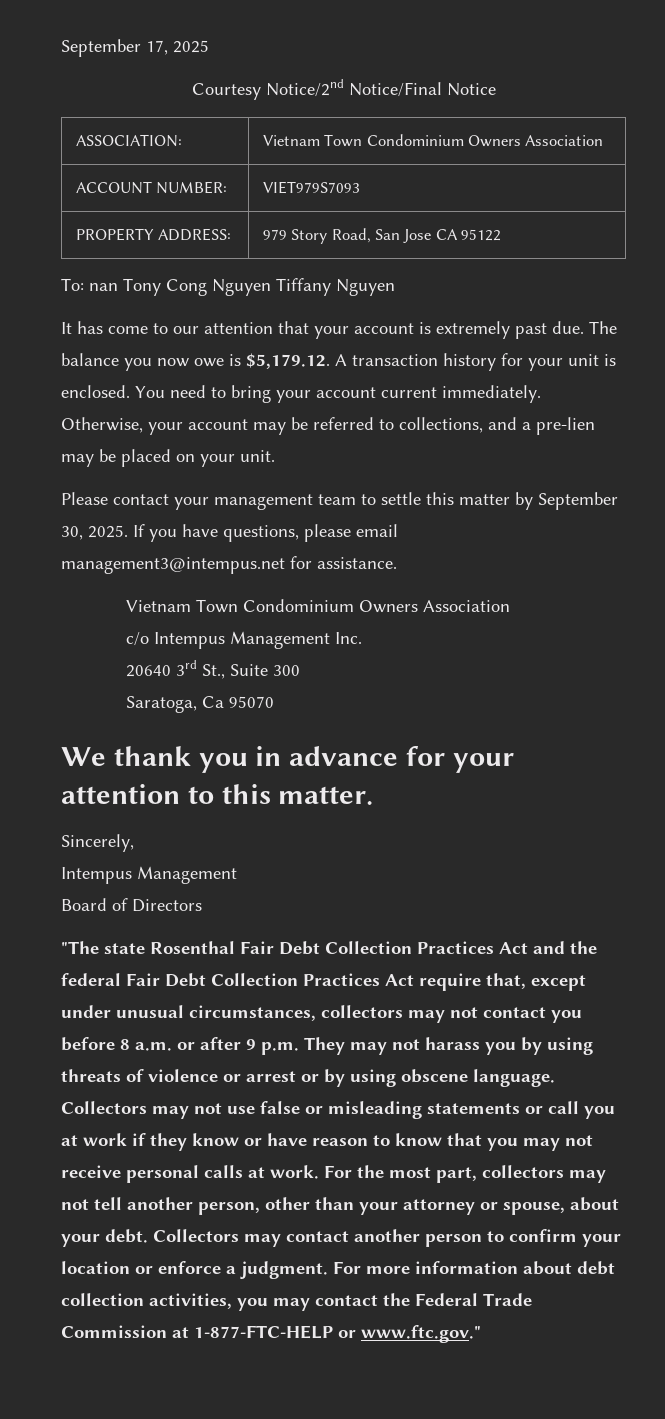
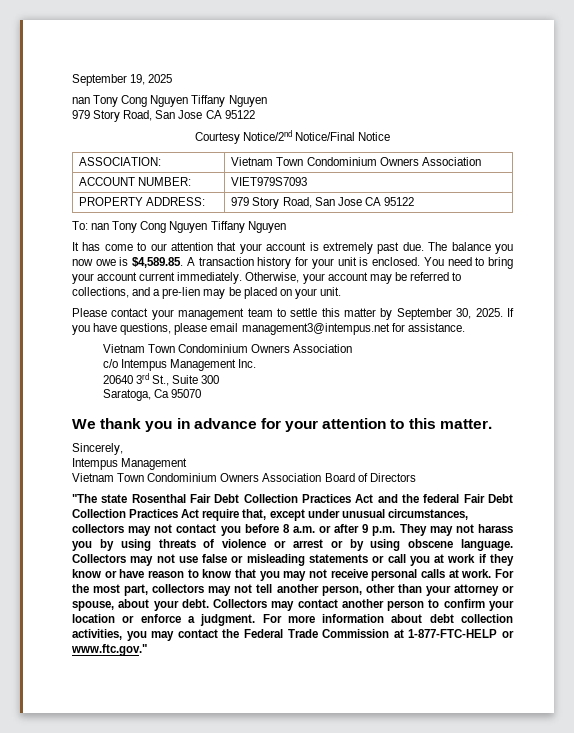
- September 17, 2025
+ September 19, 2025
+ nan Tony Cong Nguyen Tiffany Nguyen
+ 979 Story Road, San Jose CA 95122
- The balance you now owe is $5,179.12. A transaction history for your unit is enclosed.
+ The balance you now owe is $4,589.85. A transaction history for your unit is enclosed.
- Board of Directors
+ Vietnam Town Condominium Owners Association Board of Directors

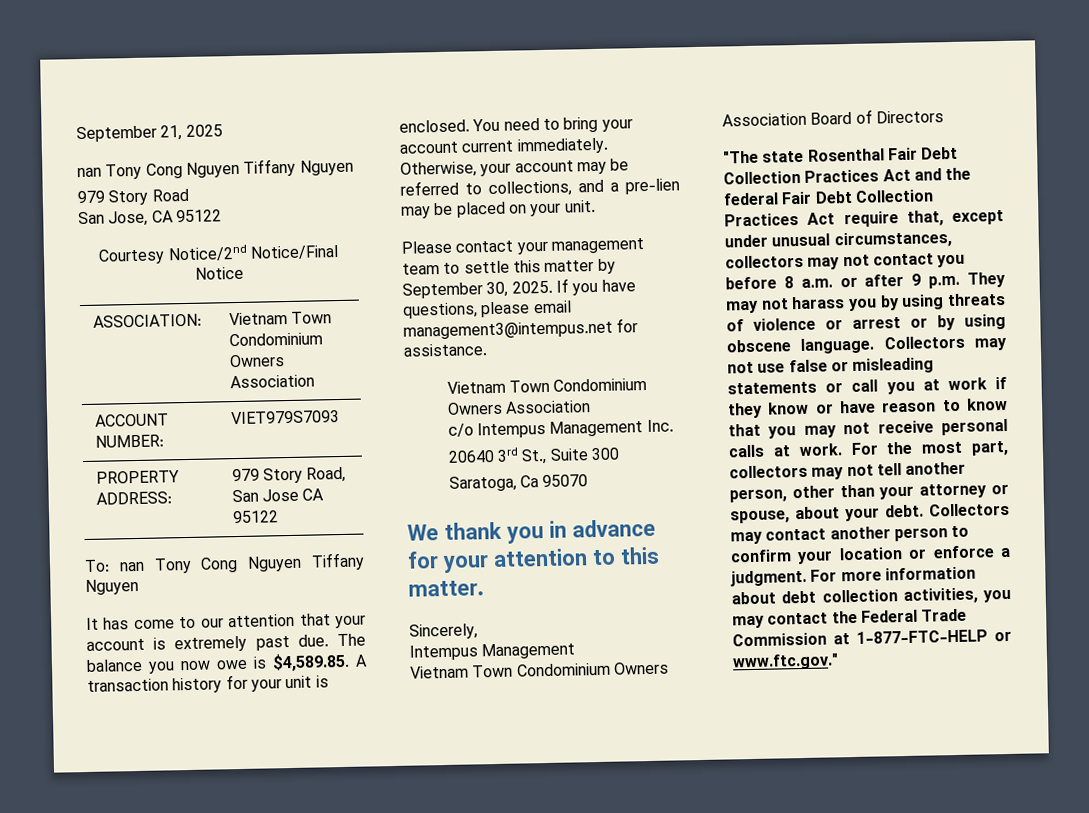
- September 19, 2025
+ September 21, 2025
  nan Tony Cong Nguyen Tiffany Nguyen
- 979 Story Road, San Jose CA 95122
+ 979 Story Road
+ San Jose, CA 95122

